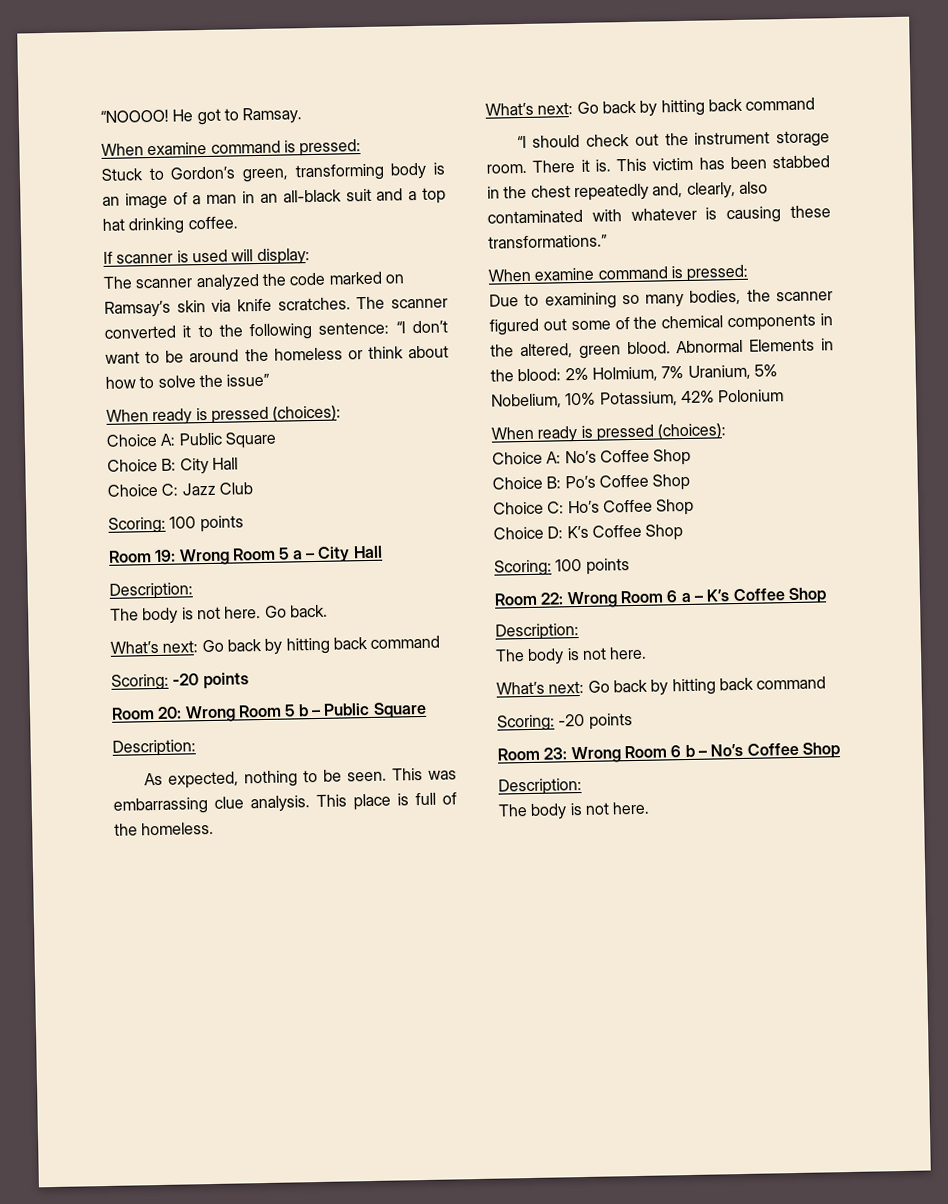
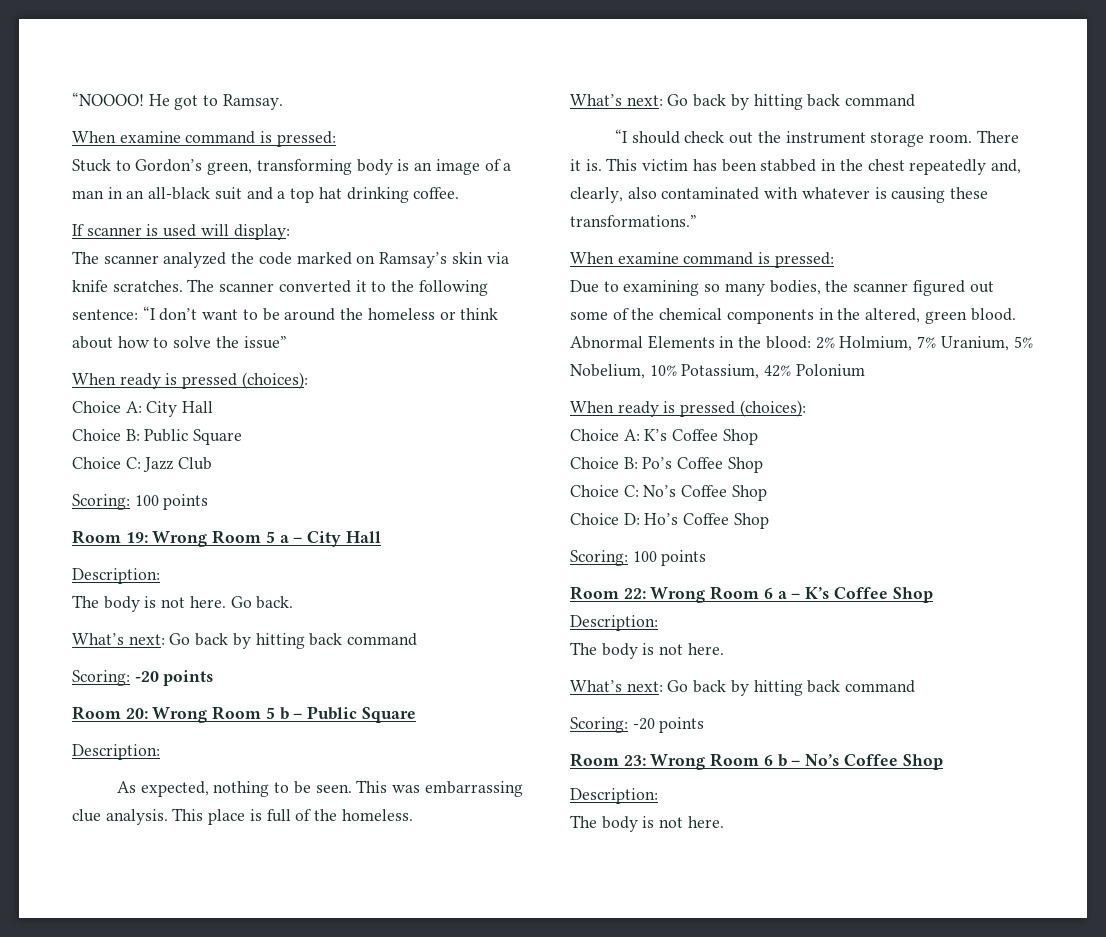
- Choice A: Public Square
- Choice B: City Hall
+ Choice A: City Hall
+ Choice B: Public Square
- Choice A: No’s Coffee Shop
+ Choice A: K’s Coffee Shop
- Choice C: Ho’s Coffee Shop
+ Choice C: No’s Coffee Shop
- Choice D: K’s Coffee Shop
+ Choice D: Ho’s Coffee Shop

